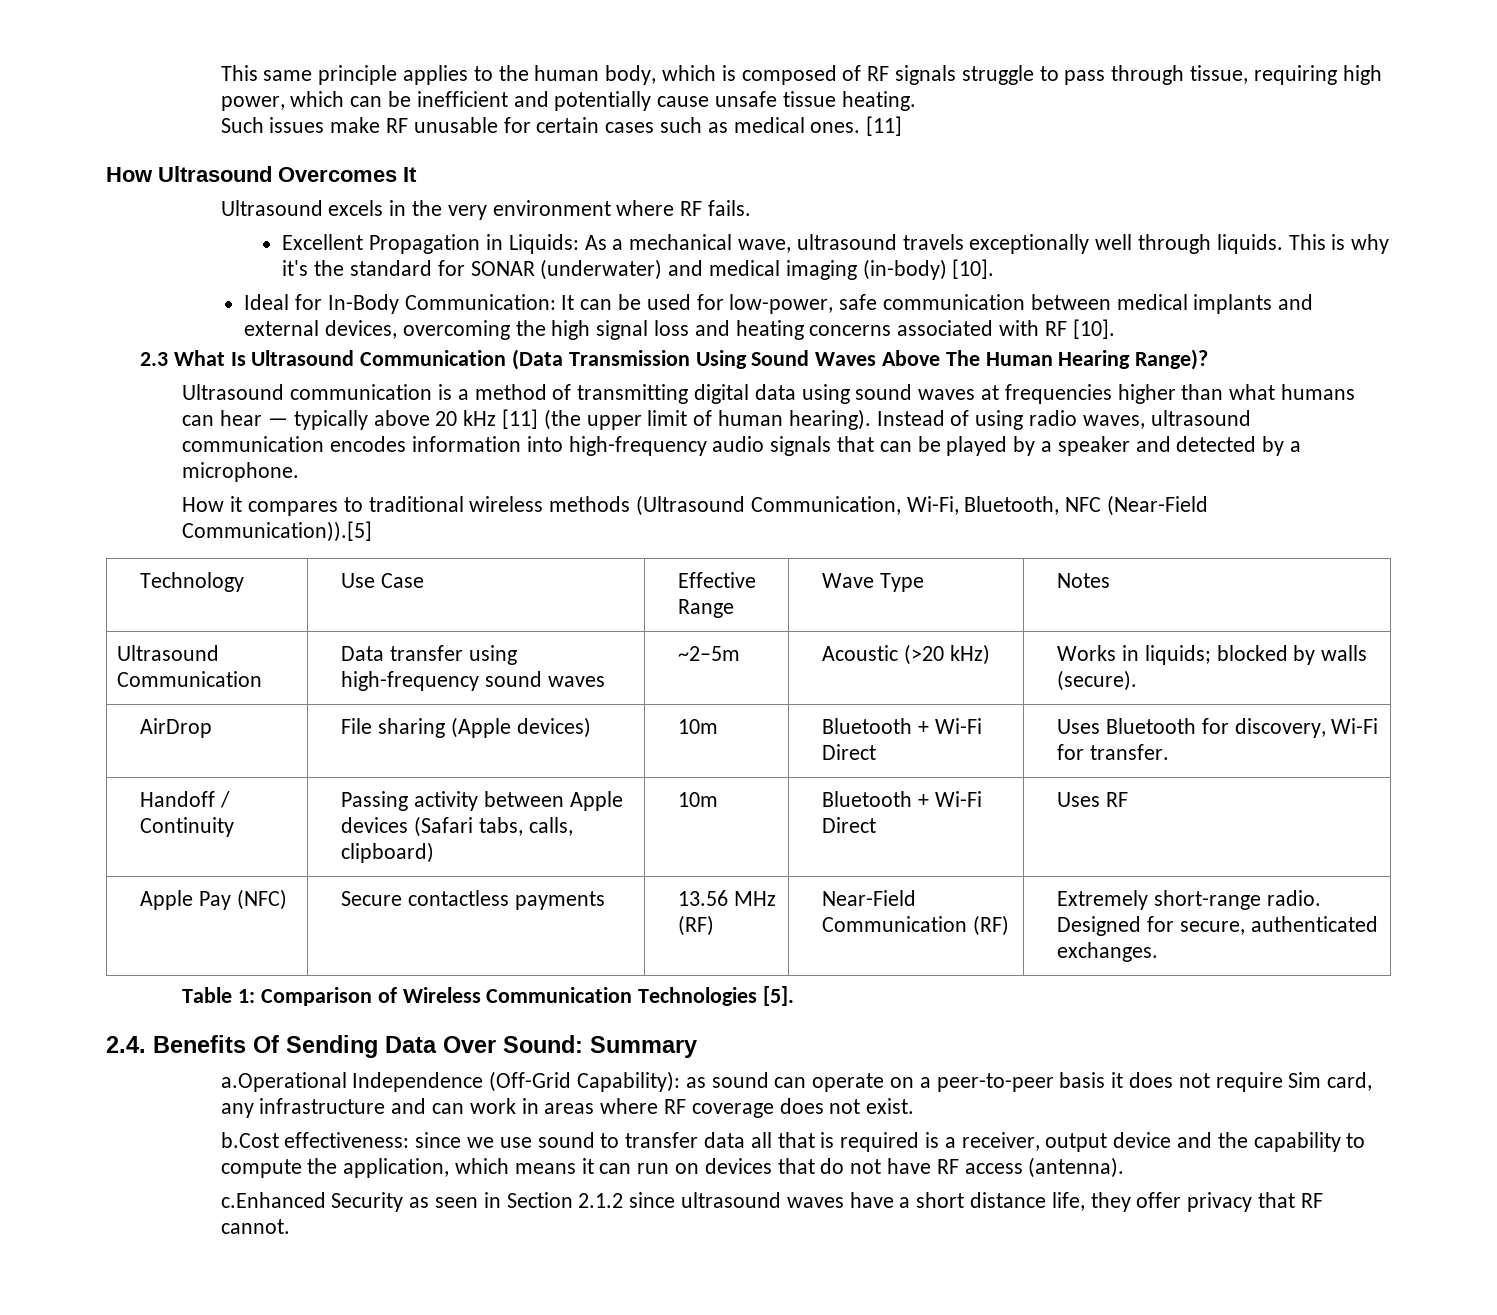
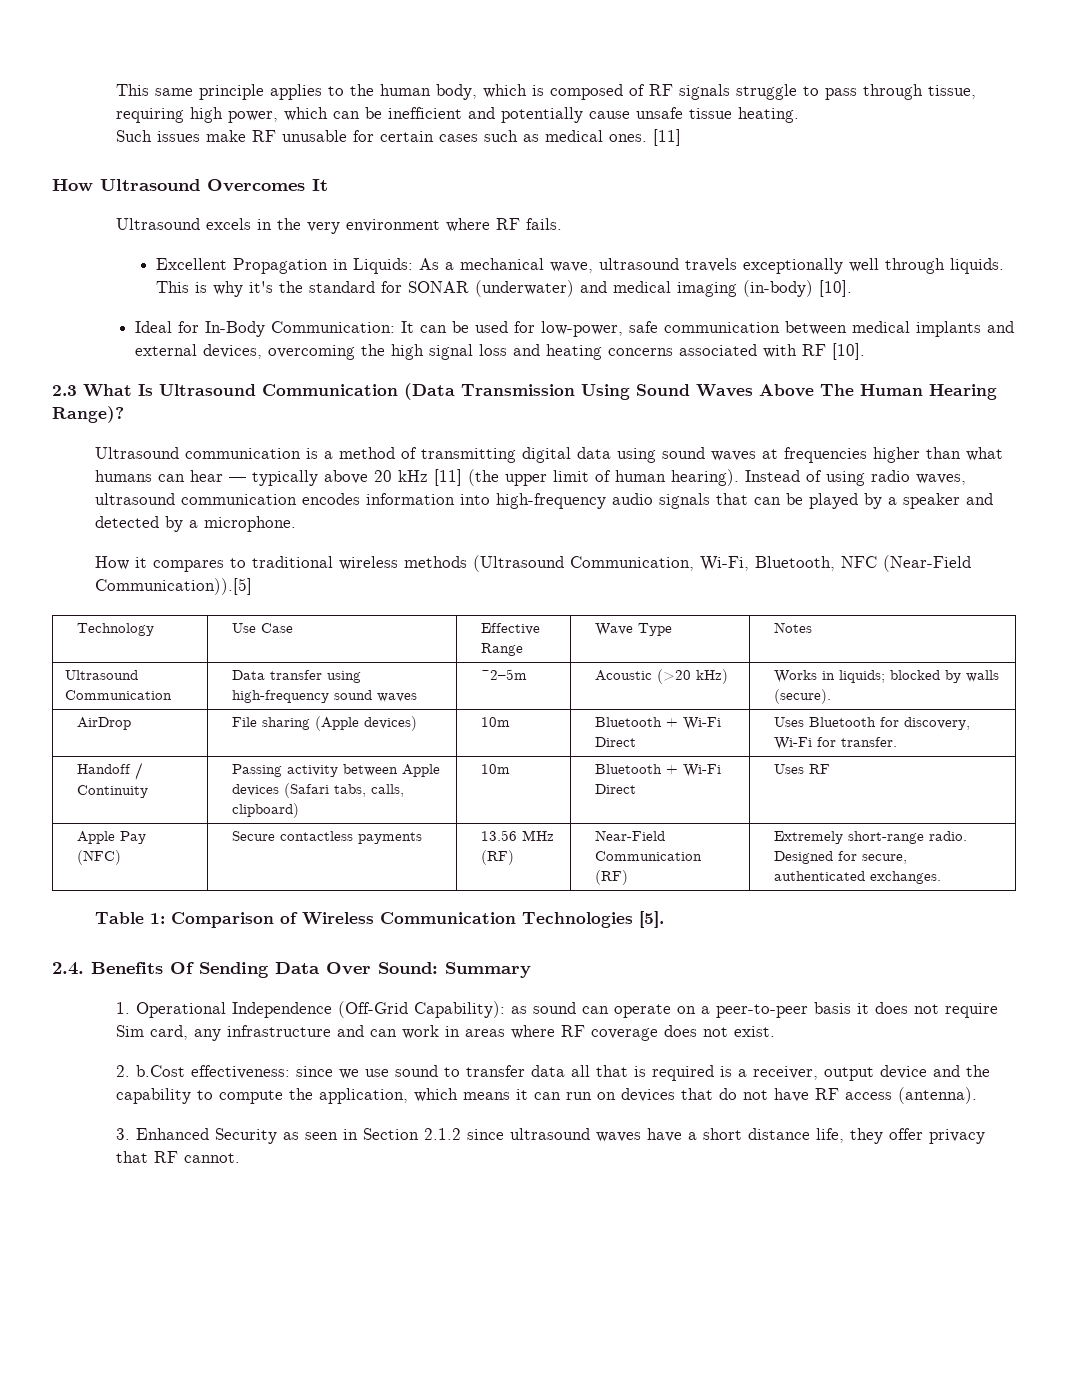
- a.Operational Independence (Off-Grid Capability): as sound can operate on a peer-to-peer basis it does not require Sim card, any infrastructure and can work in areas where RF coverage does not exist.
+ 1. Operational Independence (Off-Grid Capability): as sound can operate on a peer-to-peer basis it does not require Sim card, any infrastructure and can work in areas where RF coverage does not exist.
- b.Cost effectiveness: since we use sound to transfer data all that is required is a receiver, output device and the capability to compute the application, which means it can run on devices that do not have RF access (antenna).
+ 2. b.Cost effectiveness: since we use sound to transfer data all that is required is a receiver, output device and the capability to compute the application, which means it can run on devices that do not have RF access (antenna).
- c.Enhanced Security as seen in Section 2.1.2 since ultrasound waves have a short distance life, they offer privacy that RF cannot.
+ 3. Enhanced Security as seen in Section 2.1.2 since ultrasound waves have a short distance life, they offer privacy that RF cannot.

